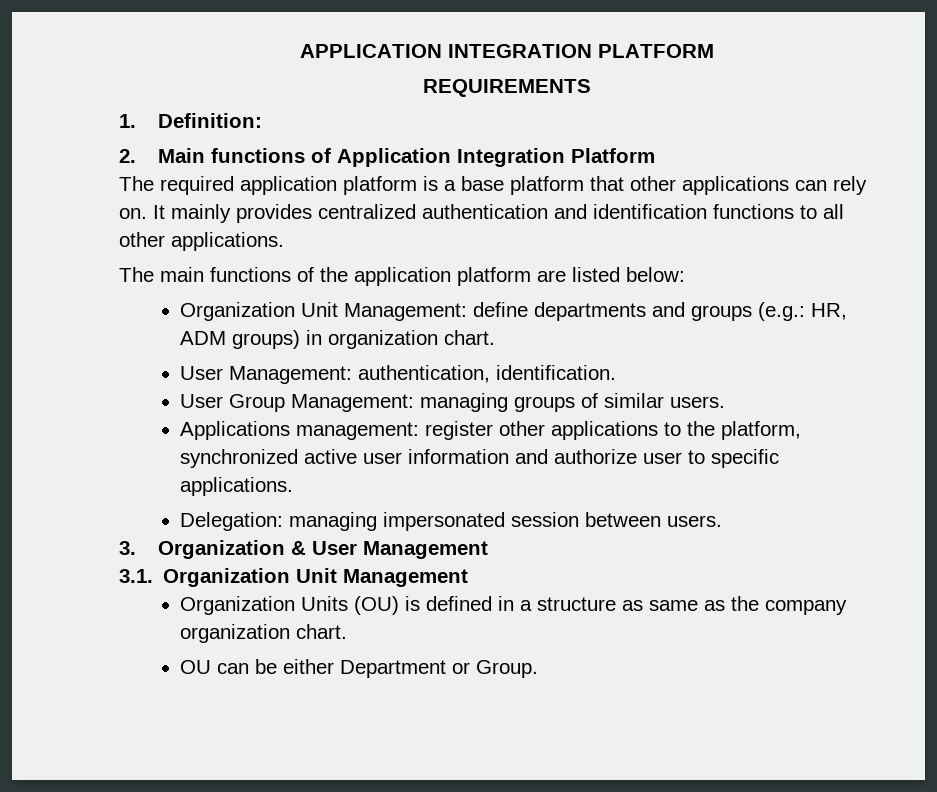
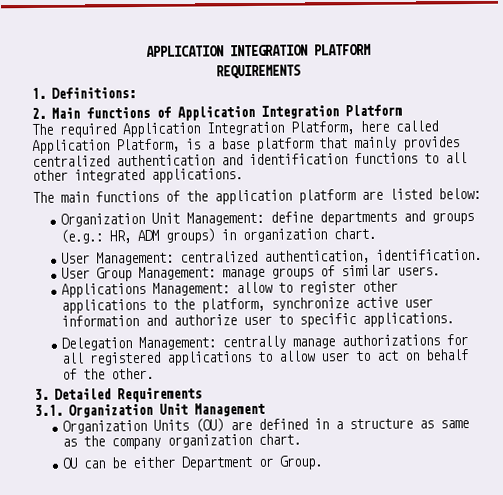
- 1. Definition:
+ 1. Definitions:
- The required application platform is a base platform that other applications can rely on. It mainly provides centralized authentication and identification functions to all other applications.
+ The required Application Integration Platform, here called Application Platform, is a base platform that mainly provides centralized authentication and identification functions to all other integrated applications.
- User Management: authentication, identification.
+ User Management: centralized authentication, identification.
- User Group Management: managing groups of similar users.
+ User Group Management: manage groups of similar users.
- Applications management: register other applications to the platform, synchronized active user information and authorize user to specific applications.
+ Applications Management: allow to register other applications to the platform, synchronize active user information and authorize user to specific applications.
- Delegation: managing impersonated session between users.
- 3. Organization & User Management
+ Delegation Management: centrally manage authorizations for all registered applications to allow user to act on behalf of the other.
+ 3. Detailed Requirements
- Organization Units (OU) is defined in a structure as same as the company organization chart.
+ Organization Units (OU) are defined in a structure as same as the company organization chart.

